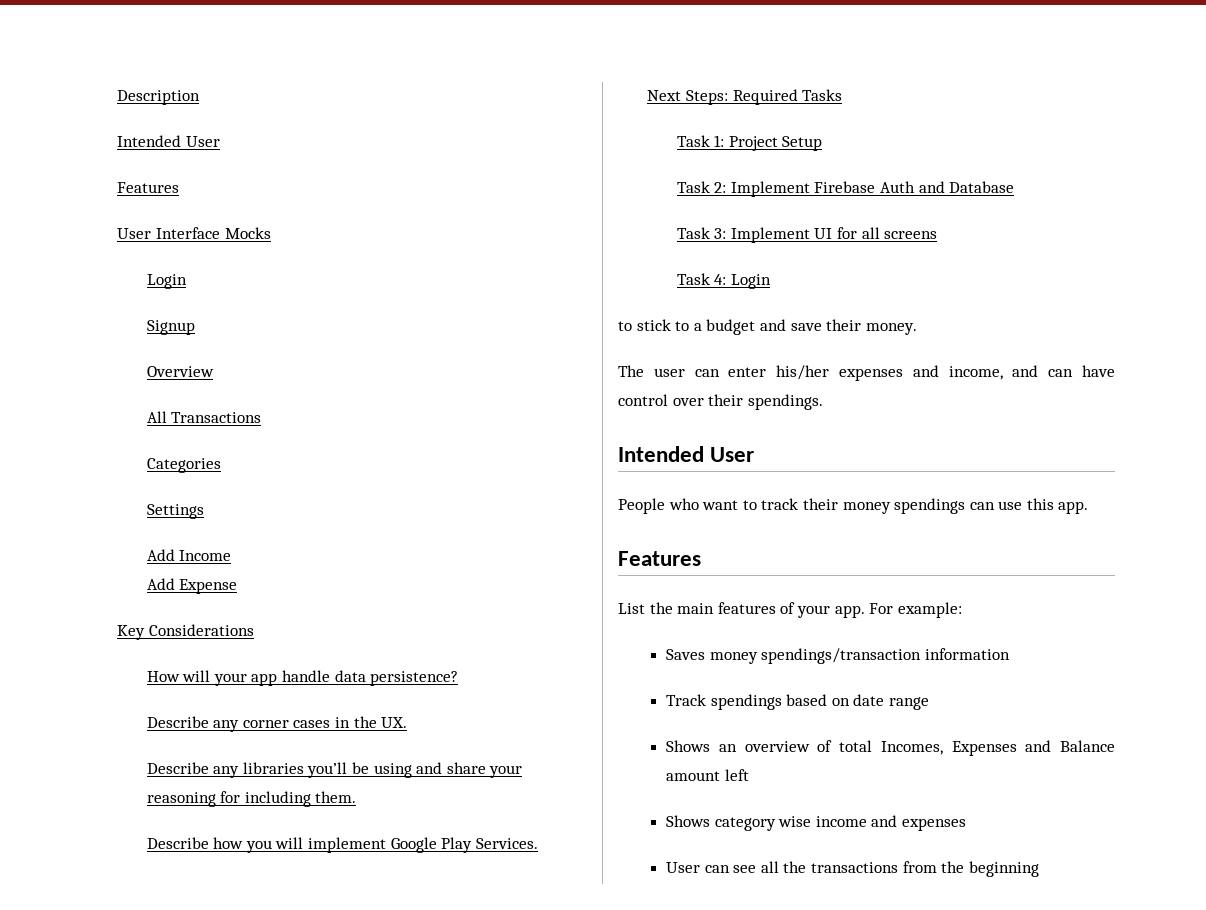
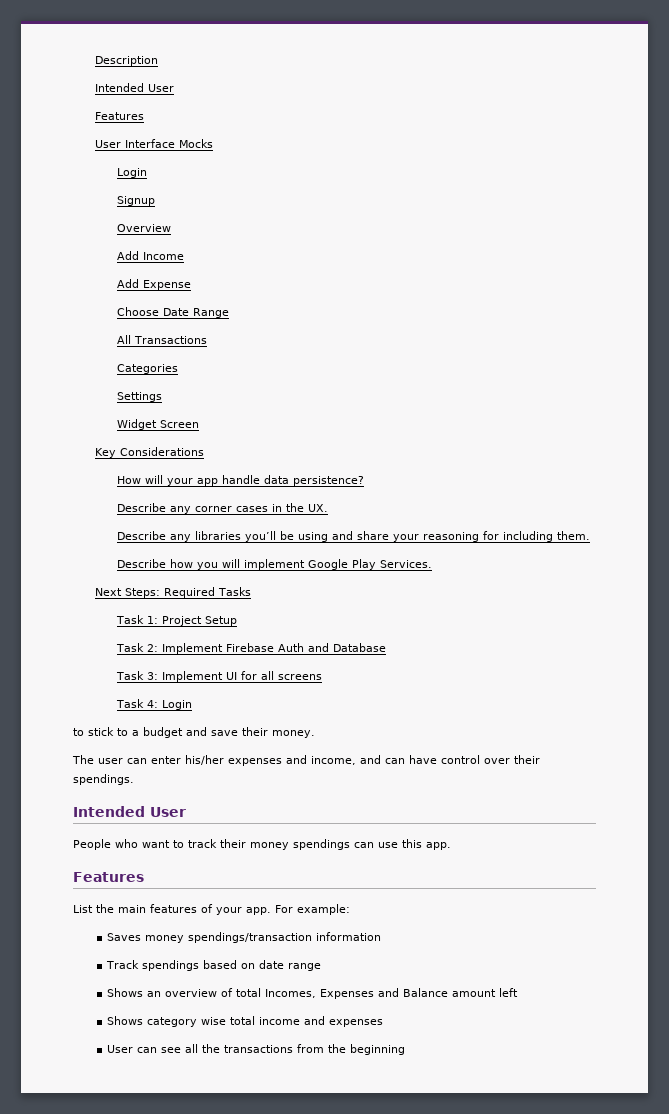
+ Add Income
+ Add Expense
+ Choose Date Range
- Add Income
- Add Expense
+ Widget Screen
- Shows category wise income and expenses
+ Shows category wise total income and expenses

